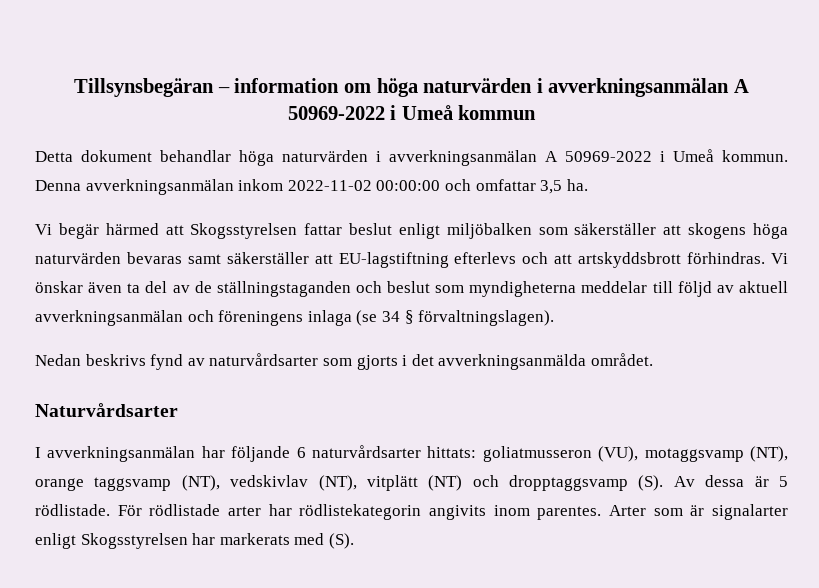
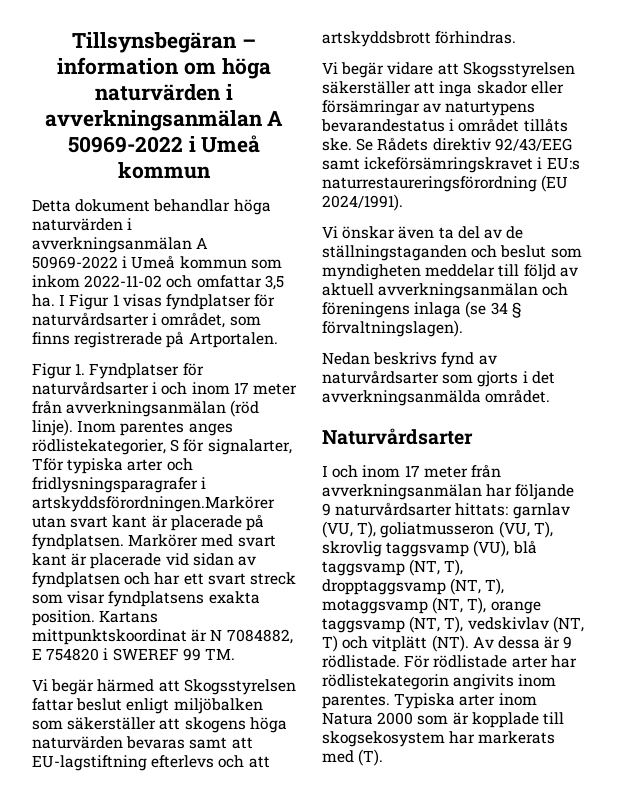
- Detta dokument behandlar höga naturvärden i avverkningsanmälan A 50969-2022 i Umeå kommun. Denna avverkningsanmälan inkom 2022-11-02 00:00:00 och omfattar 3,5 ha.
+ Detta dokument behandlar höga naturvärden i avverkningsanmälan A 50969-2022 i Umeå kommun som inkom 2022-11-02 och omfattar 3,5 ha. I Figur 1 visas fyndplatser för naturvårdsarter i området, som finns registrerade på Artportalen.
+ Figur 1. Fyndplatser för naturvårdsarter i och inom 17 meter från avverkningsanmälan (röd linje). Inom parentes anges rödlistekategorier, S för signalarter, Tför typiska arter och fridlysningsparagrafer i artskyddsförordningen.Markörer utan svart kant är placerade på fyndplatsen. Markörer med svart kant är placerade vid sidan av fyndplatsen och har ett svart streck som visar fyndplatsens exakta position. Kartans mittpunktskoordinat är N 7084882, E 754820 i SWEREF 99 TM.
- Vi begär härmed att Skogsstyrelsen fattar beslut enligt miljöbalken som säkerställer att skogens höga naturvärden bevaras samt säkerställer att EU-lagstiftning efterlevs och att artskyddsbrott förhindras. Vi önskar även ta del av de ställningstaganden och beslut som myndigheterna meddelar till följd av aktuell avverkningsanmälan och föreningens inlaga (se 34 § förvaltningslagen).
+ Vi begär härmed att Skogsstyrelsen fattar beslut enligt miljöbalken som säkerställer att skogens höga naturvärden bevaras samt att EU-lagstiftning efterlevs och att artskyddsbrott förhindras.
+ Vi begär vidare att Skogsstyrelsen säkerställer att inga skador eller försämringar av naturtypens bevarandestatus i området tillåts ske. Se Rådets direktiv 92/43/EEG samt ickeförsämringskravet i EU:s naturrestaureringsförordning (EU 2024/1991).
+ Vi önskar även ta del av de ställningstaganden och beslut som myndigheten meddelar till följd av aktuell avverkningsanmälan och föreningens inlaga (se 34 § förvaltningslagen).
- I avverkningsanmälan har följande 6 naturvårdsarter hittats: goliatmusseron (VU), motaggsvamp (NT), orange taggsvamp (NT), vedskivlav (NT), vitplätt (NT) och dropptaggsvamp (S). Av dessa är 5 rödlistade.
+ I och inom 17 meter från avverkningsanmälan har följande 9 naturvårdsarter hittats: garnlav (VU, T), goliatmusseron (VU, T), skrovlig taggsvamp (VU), blå taggsvamp (NT, T), dropptaggsvamp (NT, T), motaggsvamp (NT, T), orange taggsvamp (NT, T), vedskivlav (NT, T) och vitplätt (NT). Av dessa är 9 rödlistade.
- Arter som är signalarter enligt Skogsstyrelsen har markerats med (S).
+ Typiska arter inom Natura 2000 som är kopplade till skogsekosystem har markerats med (T).

